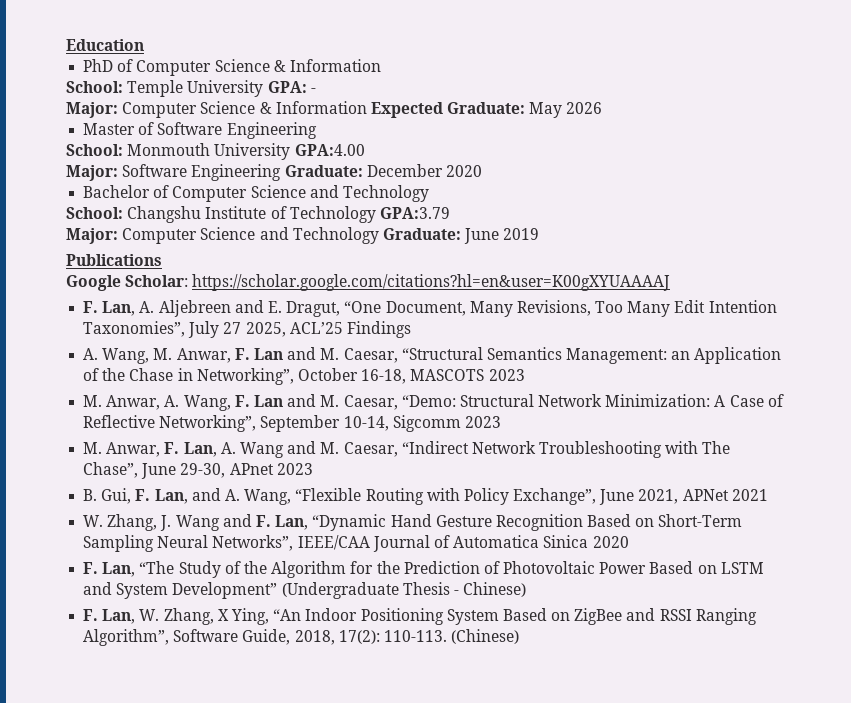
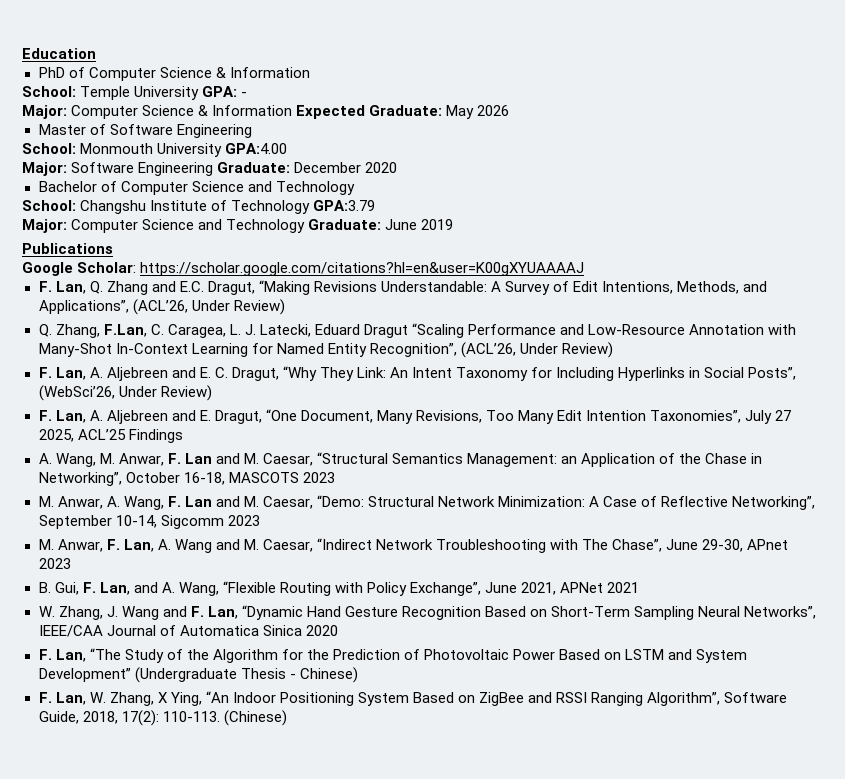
+ F. Lan, Q. Zhang and E.C. Dragut, “Making Revisions Understandable: A Survey of Edit Intentions, Methods, and Applications”, (ACL’26, Under Review)
+ Q. Zhang, F.Lan, C. Caragea, L. J. Latecki, Eduard Dragut “Scaling Performance and Low-Resource Annotation with Many-Shot In-Context Learning for Named Entity Recognition”, (ACL’26, Under Review)
+ F. Lan, A. Aljebreen and E. C. Dragut, “Why They Link: An Intent Taxonomy for Including Hyperlinks in Social Posts”, (WebSci’26, Under Review)

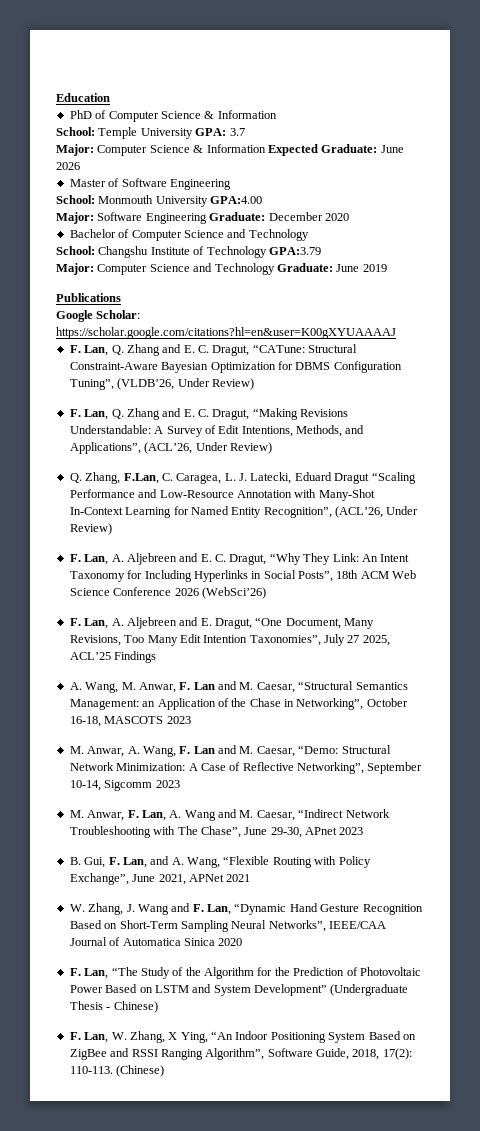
- School: Temple University GPA: -
+ School: Temple University GPA: 3.7
- Major: Computer Science & Information Expected Graduate: May 2026
+ Major: Computer Science & Information Expected Graduate: June 2026
- F. Lan, Q. Zhang and E.C. Dragut, “Making Revisions Understandable: A Survey of Edit Intentions, Methods, and Applications”, (ACL’26, Under Review)
+ F. Lan, Q. Zhang and E. C. Dragut, “CATune: Structural Constraint-Aware Bayesian Optimization for DBMS Configuration Tuning”, (VLDB’26, Under Review)
+ F. Lan, Q. Zhang and E. C. Dragut, “Making Revisions Understandable: A Survey of Edit Intentions, Methods, and Applications”, (ACL’26, Under Review)
- F. Lan, A. Aljebreen and E. C. Dragut, “Why They Link: An Intent Taxonomy for Including Hyperlinks in Social Posts”, (WebSci’26, Under Review)
+ F. Lan, A. Aljebreen and E. C. Dragut, “Why They Link: An Intent Taxonomy for Including Hyperlinks in Social Posts”, 18th ACM Web Science Conference 2026 (WebSci’26)

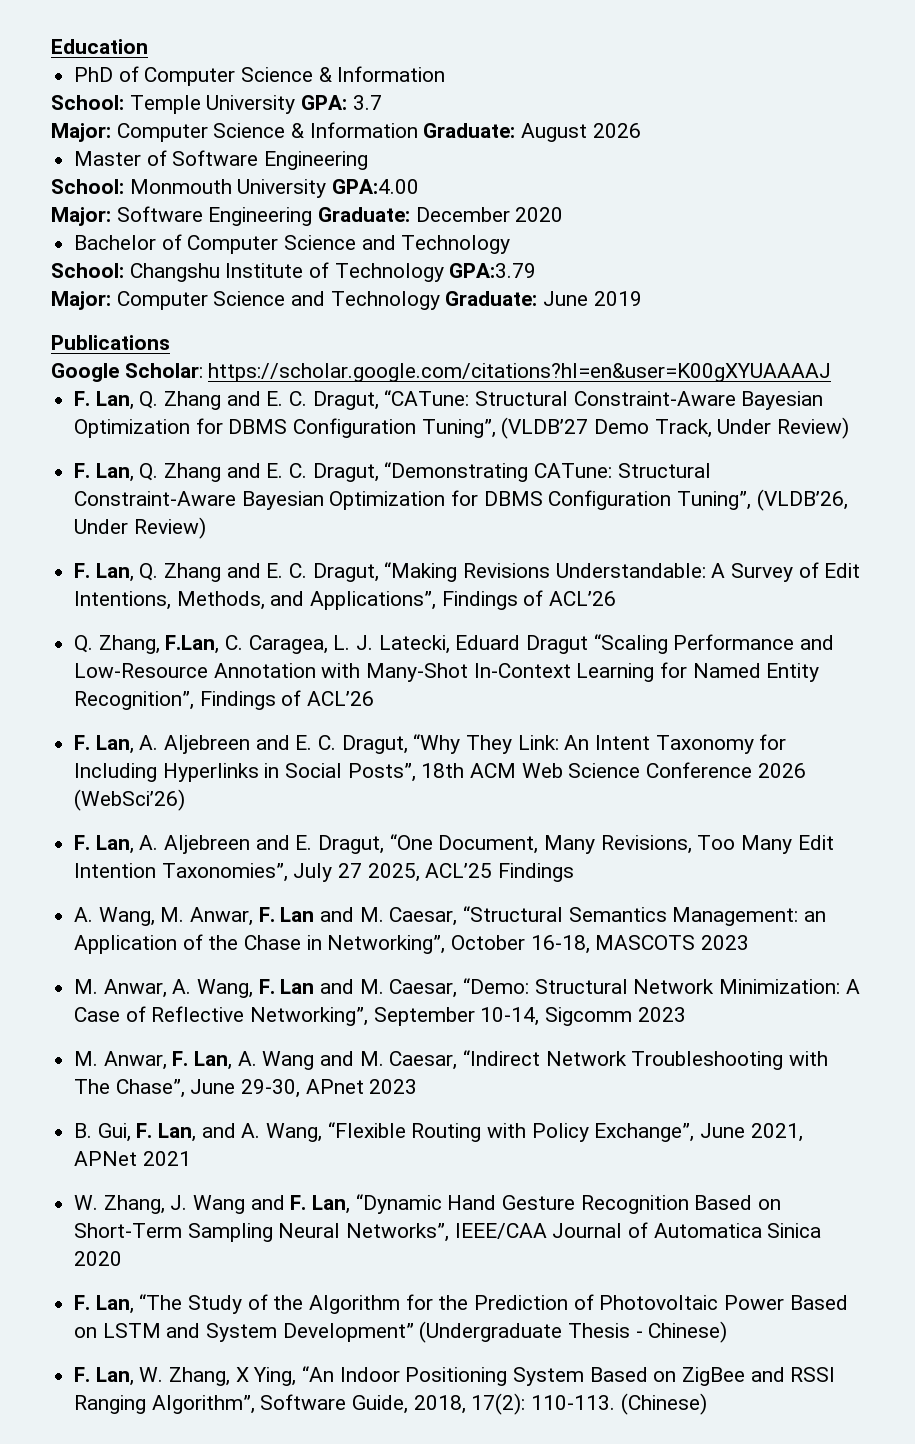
- Major: Computer Science & Information Expected Graduate: June 2026
+ Major: Computer Science & Information Graduate: August 2026
- F. Lan, Q. Zhang and E. C. Dragut, “CATune: Structural Constraint-Aware Bayesian Optimization for DBMS Configuration Tuning”, (VLDB’26, Under Review)
+ F. Lan, Q. Zhang and E. C. Dragut, “CATune: Structural Constraint-Aware Bayesian Optimization for DBMS Configuration Tuning”, (VLDB’27 Demo Track, Under Review)
+ F. Lan, Q. Zhang and E. C. Dragut, “Demonstrating CATune: Structural Constraint-Aware Bayesian Optimization for DBMS Configuration Tuning”, (VLDB’26, Under Review)
- F. Lan, Q. Zhang and E. C. Dragut, “Making Revisions Understandable: A Survey of Edit Intentions, Methods, and Applications”, (ACL’26, Under Review)
+ F. Lan, Q. Zhang and E. C. Dragut, “Making Revisions Understandable: A Survey of Edit Intentions, Methods, and Applications”, Findings of ACL’26
- Q. Zhang, F.Lan, C. Caragea, L. J. Latecki, Eduard Dragut “Scaling Performance and Low-Resource Annotation with Many-Shot In-Context Learning for Named Entity Recognition”, (ACL’26, Under Review)
+ Q. Zhang, F.Lan, C. Caragea, L. J. Latecki, Eduard Dragut “Scaling Performance and Low-Resource Annotation with Many-Shot In-Context Learning for Named Entity Recognition”, Findings of ACL’26

